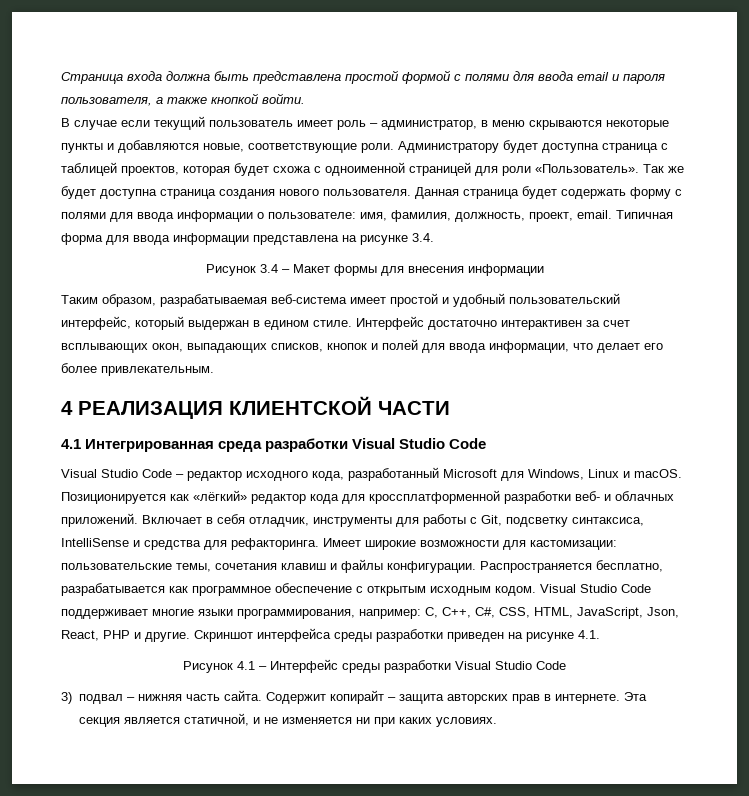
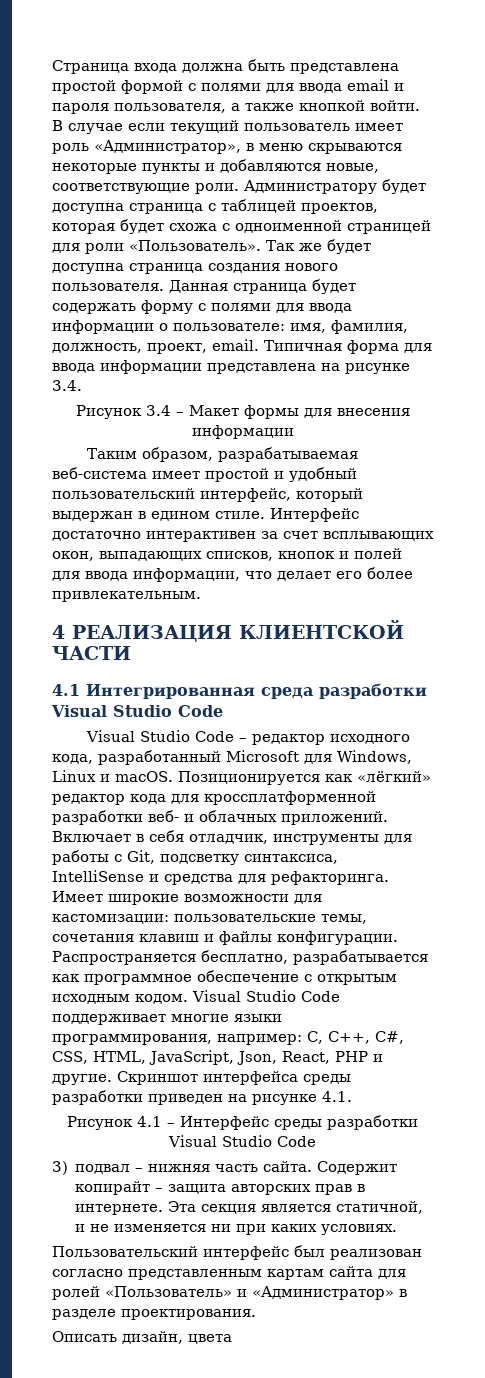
- В случае если текущий пользователь имеет роль – администратор, в меню скрываются некоторые пункты и добавляются новые, соответствующие роли.
+ В случае если текущий пользователь имеет роль «Администратор», в меню скрываются некоторые пункты и добавляются новые, соответствующие роли.
+ Пользовательский интерфейс был реализован согласно представленным картам сайта для ролей «Пользователь» и «Администратор» в разделе проектирования.
+ Описать дизайн, цвета

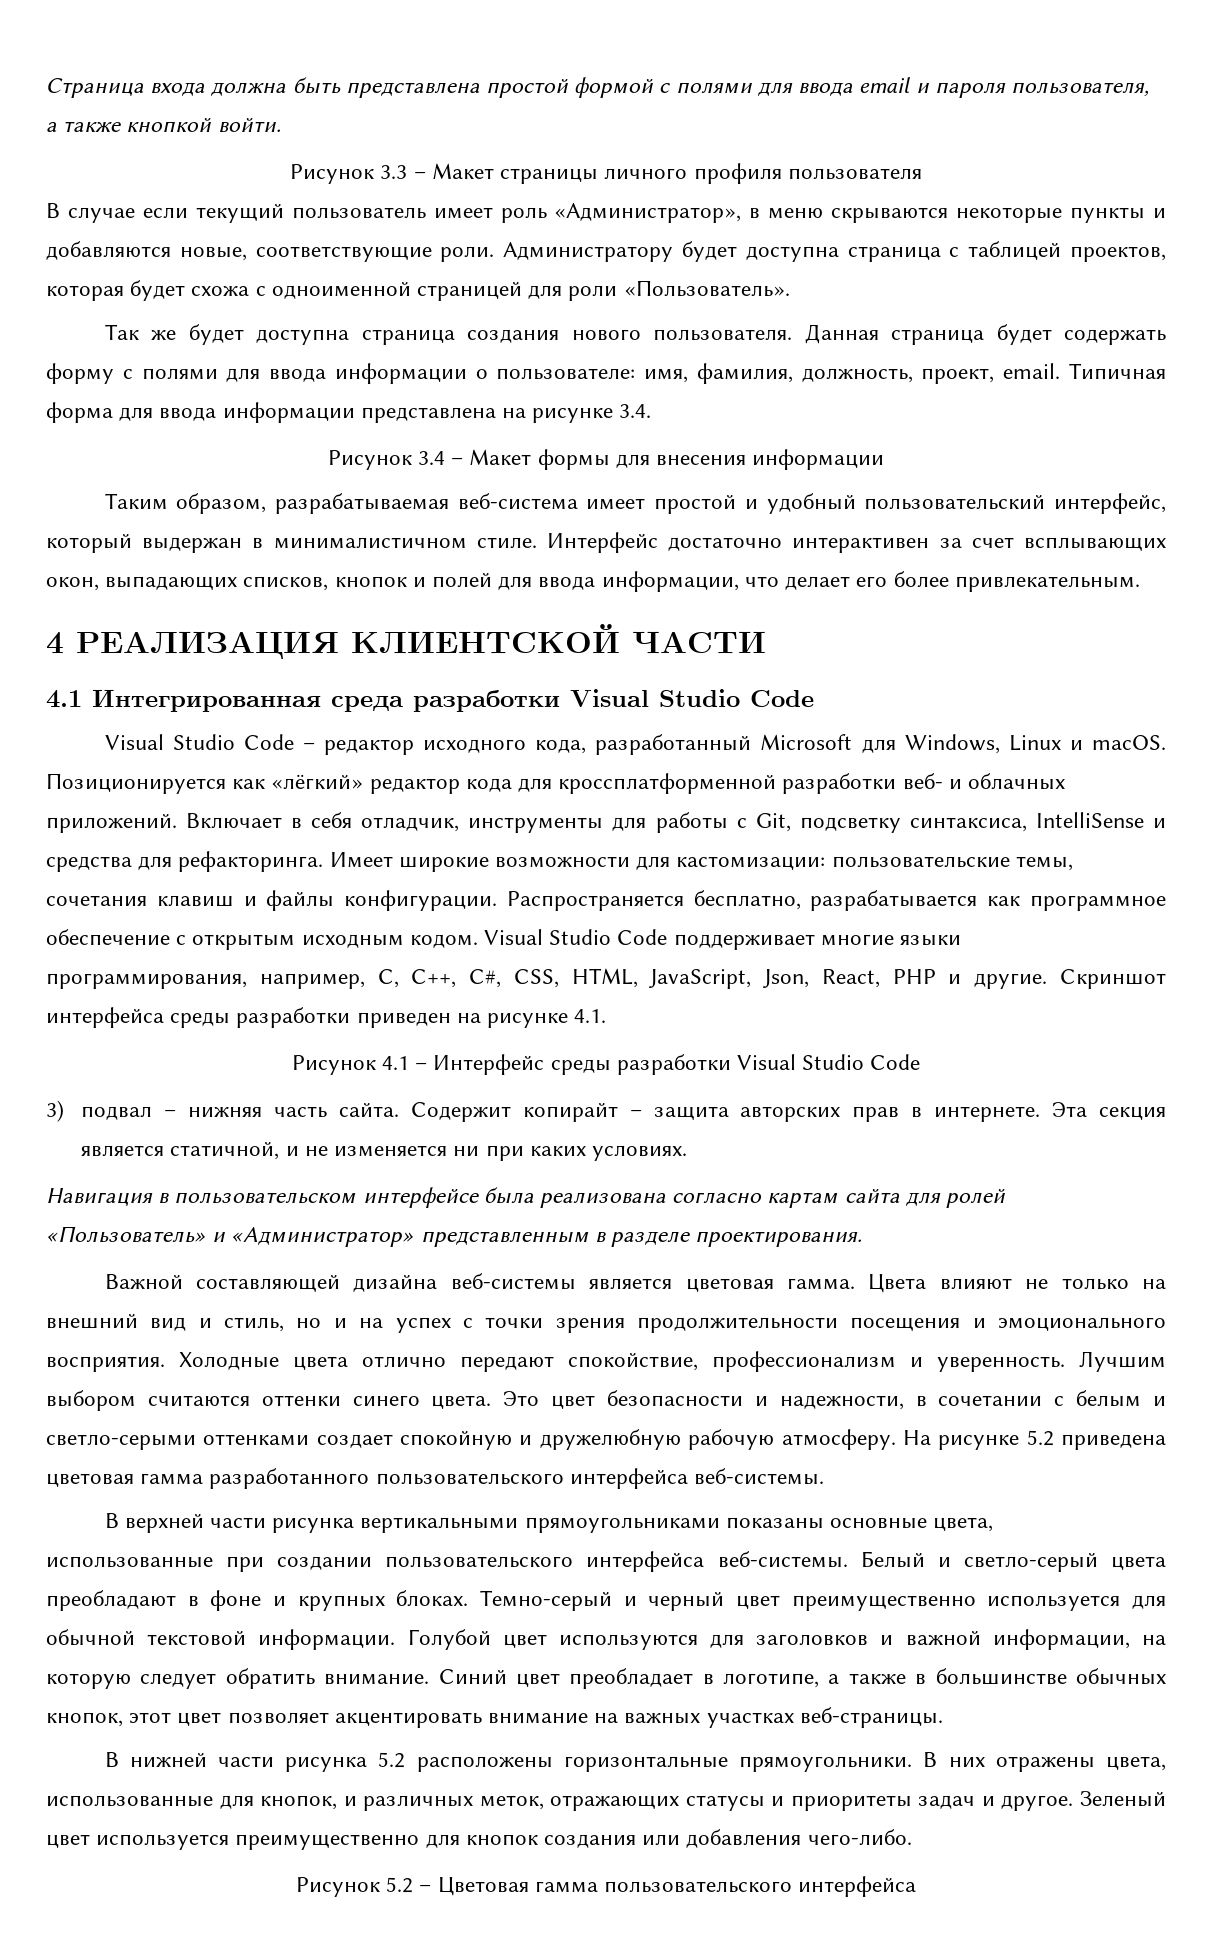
+ Рисунок 3.3 – Макет страницы личного профиля пользователя
- Администратору будет доступна страница с таблицей проектов, которая будет схожа с одноименной страницей для роли «Пользователь». Так же будет доступна страница создания нового пользователя.
+ Администратору будет доступна страница с таблицей проектов, которая будет схожа с одноименной страницей для роли «Пользователь».
+ Так же будет доступна страница создания нового пользователя.
- Таким образом, разрабатываемая веб-система имеет простой и удобный пользовательский интерфейс, который выдержан в едином стиле.
+ Таким образом, разрабатываемая веб-система имеет простой и удобный пользовательский интерфейс, который выдержан в минималистичном стиле.
- Visual Studio Code поддерживает многие языки программирования, например: С, C++, C#, CSS, HTML, JavaScript, Json, React, PHP и другие.
+ Visual Studio Code поддерживает многие языки программирования, например, С, C++, C#, CSS, HTML, JavaScript, Json, React, PHP и другие.
- Пользовательский интерфейс был реализован согласно представленным картам сайта для ролей «Пользователь» и «Администратор» в разделе проектирования.
+ Навигация в пользовательском интерфейсе была реализована согласно картам сайта для ролей «Пользователь» и «Администратор» представленным в разделе проектирования.
- Описать дизайн, цвета
+ Важной составляющей дизайна веб-системы является цветовая гамма. Цвета влияют не только на внешний вид и стиль, но и на успех с точки зрения продолжительности посещения и эмоционального восприятия. Холодные цвета отлично передают спокойствие, профессионализм и уверенность. Лучшим выбором считаются оттенки синего цвета. Это цвет безопасности и надежности, в сочетании с белым и светло-серыми оттенками создает спокойную и дружелюбную рабочую атмосферу. На рисунке 5.2 приведена цветовая гамма разработанного пользовательского интерфейса веб-системы.
+ В верхней части рисунка вертикальными прямоугольниками показаны основные цвета, использованные при создании пользовательского интерфейса веб-системы. Белый и светло-серый цвета преобладают в фоне и крупных блоках. Темно-серый и черный цвет преимущественно используется для обычной текстовой информации. Голубой цвет используются для заголовков и важной информации, на которую следует обратить внимание. Синий цвет преобладает в логотипе, а также в большинстве обычных кнопок, этот цвет позволяет акцентировать внимание на важных участках веб-страницы.
+ В нижней части рисунка 5.2 расположены горизонтальные прямоугольники. В них отражены цвета, использованные для кнопок, и различных меток, отражающих статусы и приоритеты задач и другое. Зеленый цвет используется преимущественно для кнопок создания или добавления чего-либо.
+ Рисунок 5.2 – Цветовая гамма пользовательского интерфейса

